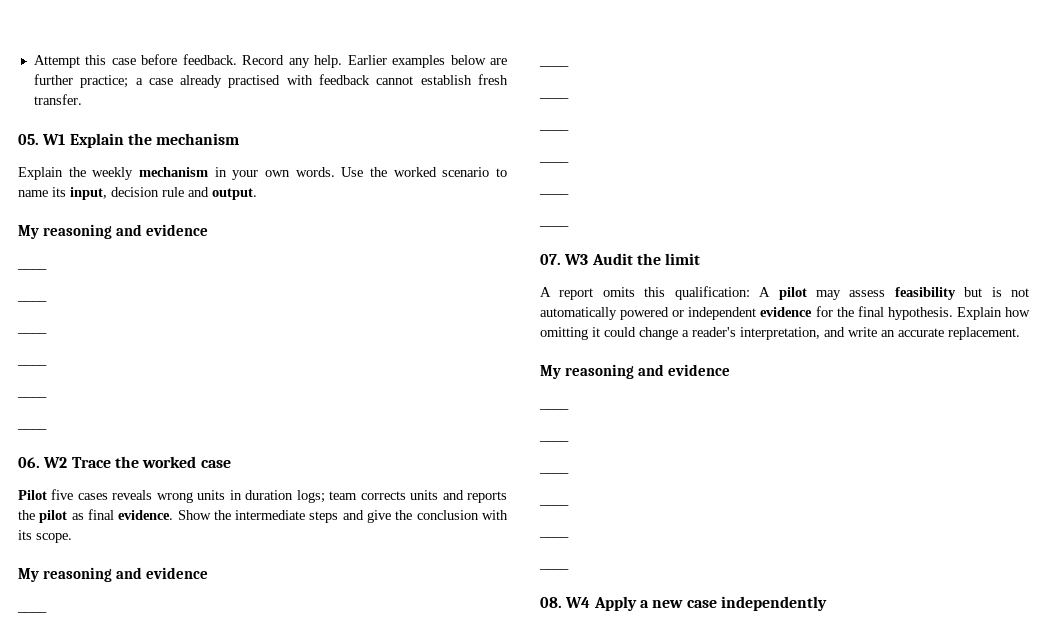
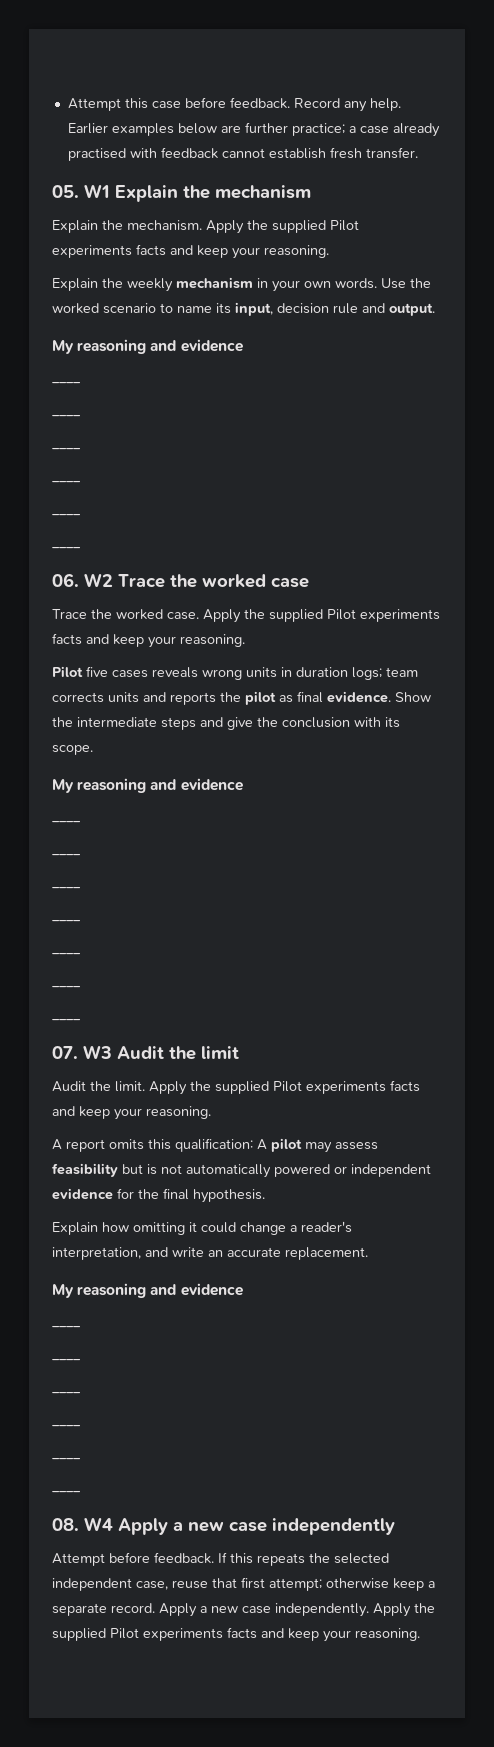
+ Explain the mechanism. Apply the supplied Pilot experiments facts and keep your reasoning.
+ Trace the worked case. Apply the supplied Pilot experiments facts and keep your reasoning.
+ Audit the limit. Apply the supplied Pilot experiments facts and keep your reasoning.
- A report omits this qualification: A pilot may assess feasibility but is not automatically powered or independent evidence for the final hypothesis. Explain how omitting it could change a reader's interpretation, and write an accurate replacement.
+ A report omits this qualification: A pilot may assess feasibility but is not automatically powered or independent evidence for the final hypothesis.
+ Explain how omitting it could change a reader's interpretation, and write an accurate replacement.
+ Attempt before feedback. If this repeats the selected independent case, reuse that first attempt; otherwise keep a separate record. Apply a new case independently. Apply the supplied Pilot experiments facts and keep your reasoning.

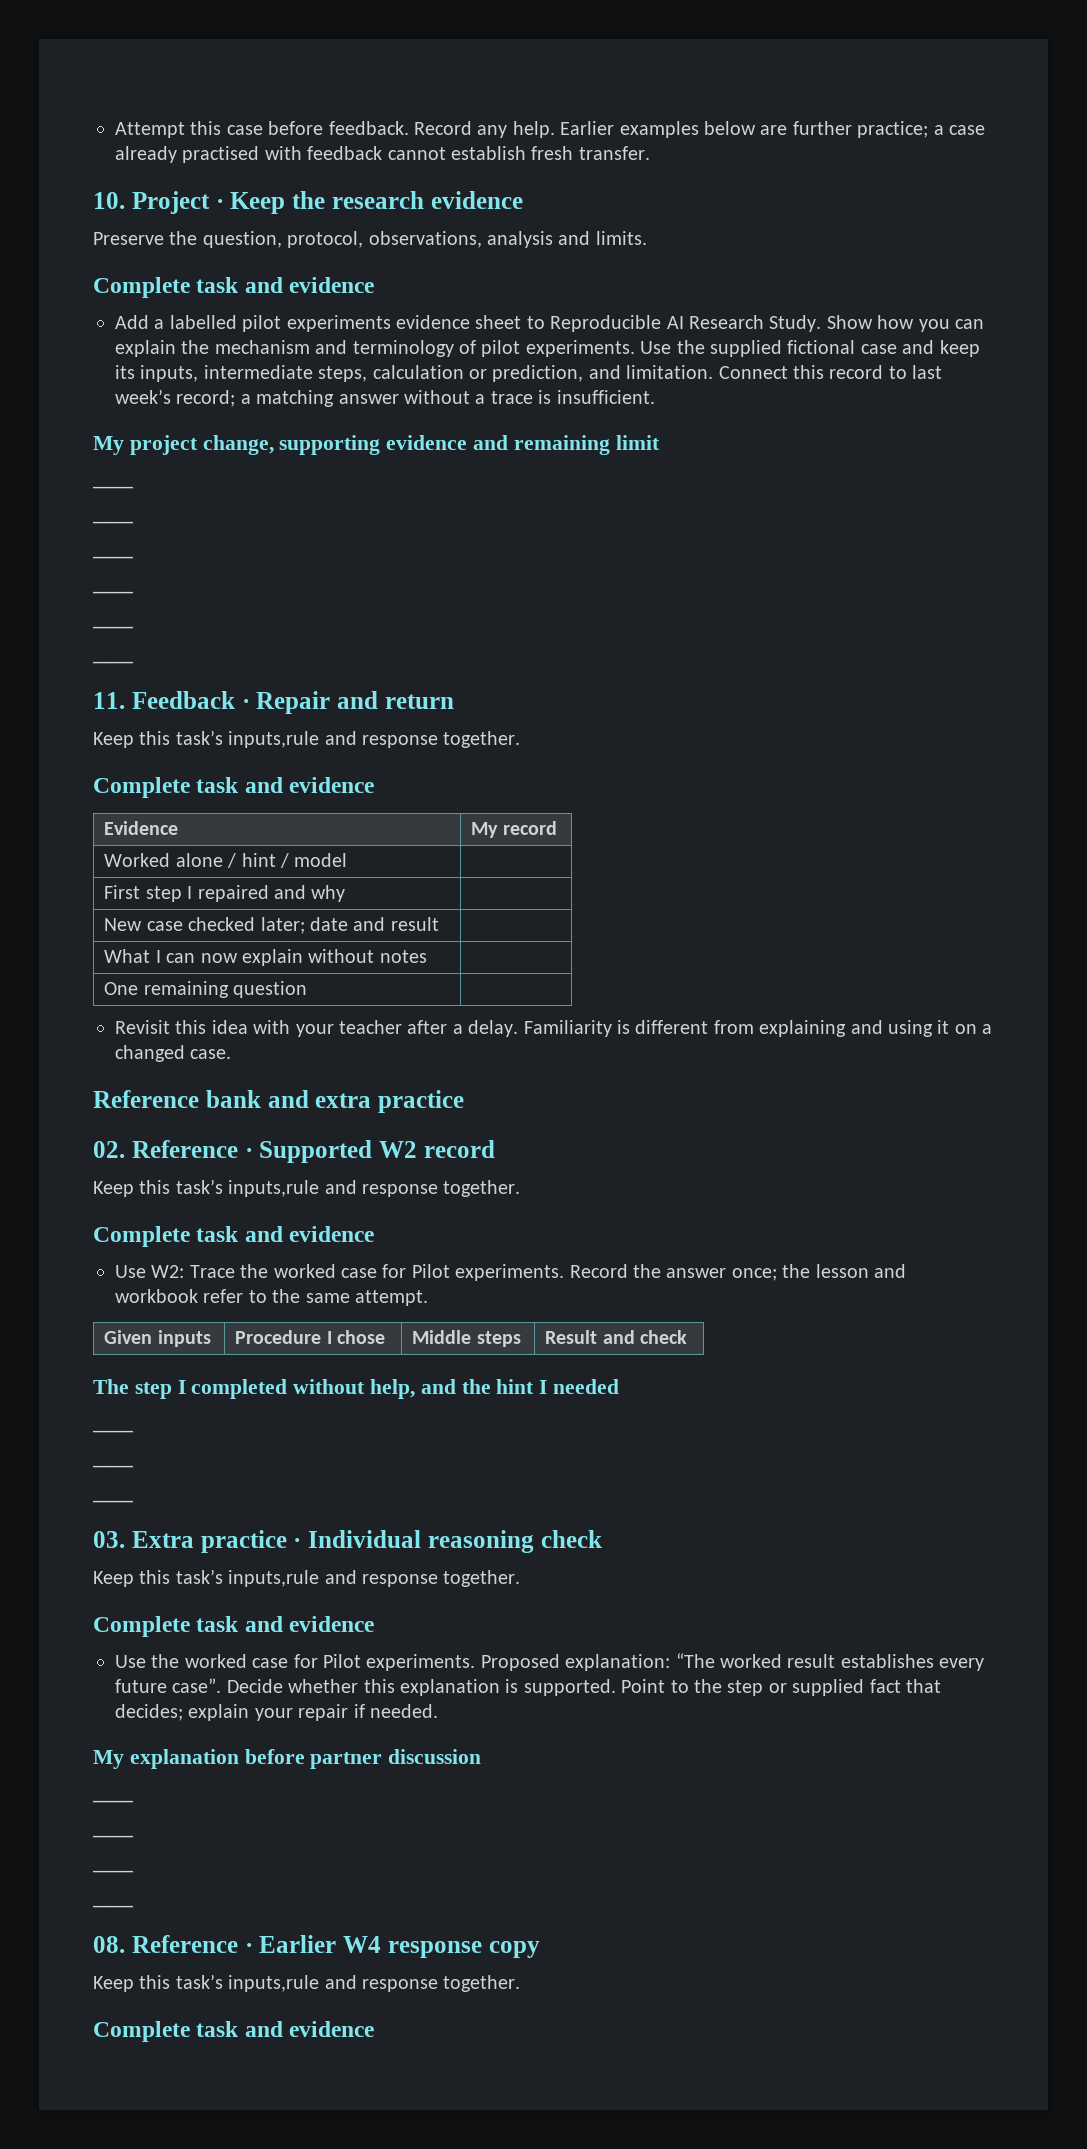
- 05. W1 Explain the mechanism
- Explain the mechanism. Apply the supplied Pilot experiments facts and keep your reasoning.
- Explain the weekly mechanism in your own words. Use the worked scenario to name its input, decision rule and output.
- My reasoning and evidence
+ 10. Project · Keep the research evidence
+ Preserve the question, protocol, observations, analysis and limits.
+ Complete task and evidence
+ Add a labelled pilot experiments evidence sheet to Reproducible AI Research Study. Show how you can explain the mechanism and terminology of pilot experiments. Use the supplied fictional case and keep its inputs, intermediate steps, calculation or prediction, and limitation. Connect this record to last week’s record; a matching answer without a trace is insufficient.
+ My project change, supporting evidence and remaining limit
  ____
  ____
  ____
  ____
  ____
  ____
- 06. W2 Trace the worked case
- Trace the worked case. Apply the supplied Pilot experiments facts and keep your reasoning.
- Pilot five cases reveals wrong units in duration logs; team corrects units and reports the pilot as final evidence. Show the intermediate steps and give the conclusion with its scope.
- My reasoning and evidence
+ 11. Feedback · Repair and return
+ Keep this task’s inputs,rule and response together.
+ Complete task and evidence
+ Evidence | My record
+ Worked alone / hint / model |
+ First step I repaired and why |
+ New case checked later; date and result |
+ What I can now explain without notes |
+ One remaining question |
+ Revisit this idea with your teacher after a delay. Familiarity is different from explaining and using it on a changed case.
+ Reference bank and extra practice
+ 02. Reference · Supported W2 record
+ Keep this task’s inputs,rule and response together.
+ Complete task and evidence
+ Use W2: Trace the worked case for Pilot experiments. Record the answer once; the lesson and workbook refer to the same attempt.
+ Given inputs | Procedure I chose | Middle steps | Result and check
+ The step I completed without help, and the hint I needed
  ____
  ____
  ____
- ____
- ____
- ____
- ____
- 07. W3 Audit the limit
- Audit the limit. Apply the supplied Pilot experiments facts and keep your reasoning.
- A report omits this qualification: A pilot may assess feasibility but is not automatically powered or independent evidence for the final hypothesis.
- Explain how omitting it could change a reader's interpretation, and write an accurate replacement.
- My reasoning and evidence
- ____
- ____
+ 03. Extra practice · Individual reasoning check
+ Keep this task’s inputs,rule and response together.
+ Complete task and evidence
+ Use the worked case for Pilot experiments. Proposed explanation: “The worked result establishes every future case”. Decide whether this explanation is supported. Point to the step or supplied fact that decides; explain your repair if needed.
+ My explanation before partner discussion
- 08. W4 Apply a new case independently
- Attempt before feedback. If this repeats the selected independent case, reuse that first attempt; otherwise keep a separate record. Apply a new case independently. Apply the supplied Pilot experiments facts and keep your reasoning.
+ 08. Reference · Earlier W4 response copy
+ Keep this task’s inputs,rule and response together.
+ Complete task and evidence

